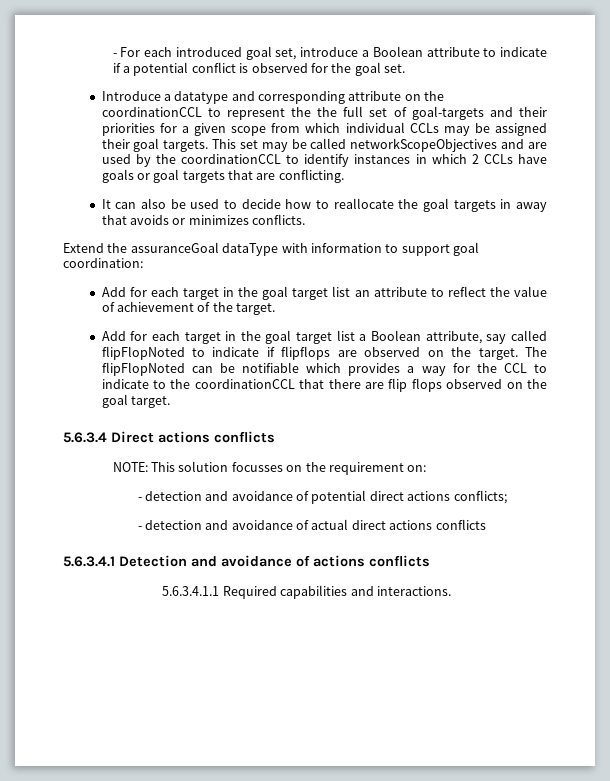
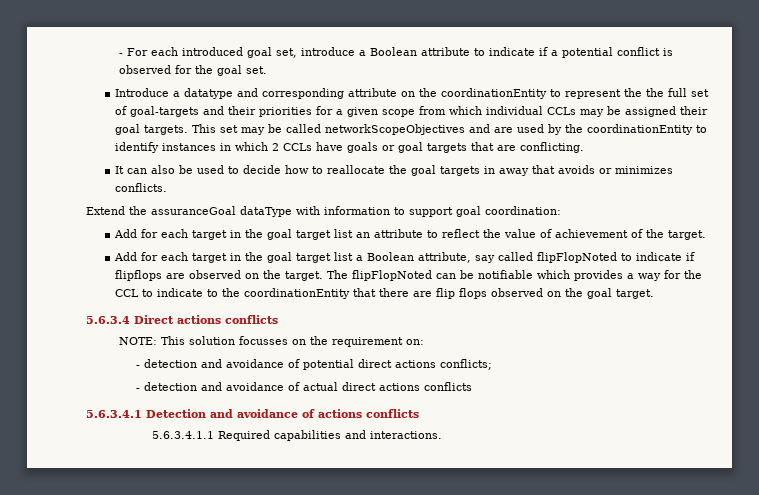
- Introduce a datatype and corresponding attribute on the coordinationCCL to represent the the full set of goal-targets and their priorities for a given scope from which individual CCLs may be assigned their goal targets.
+ Introduce a datatype and corresponding attribute on the coordinationEntity to represent the the full set of goal-targets and their priorities for a given scope from which individual CCLs may be assigned their goal targets.
- This set may be called networkScopeObjectives and are used by the coordinationCCL to identify instances in which 2 CCLs have goals or goal targets that are conflicting.
+ This set may be called networkScopeObjectives and are used by the coordinationEntity to identify instances in which 2 CCLs have goals or goal targets that are conflicting.
- The flipFlopNoted can be notifiable which provides a way for the CCL to indicate to the coordinationCCL that there are flip flops observed on the goal target.
+ The flipFlopNoted can be notifiable which provides a way for the CCL to indicate to the coordinationEntity that there are flip flops observed on the goal target.

